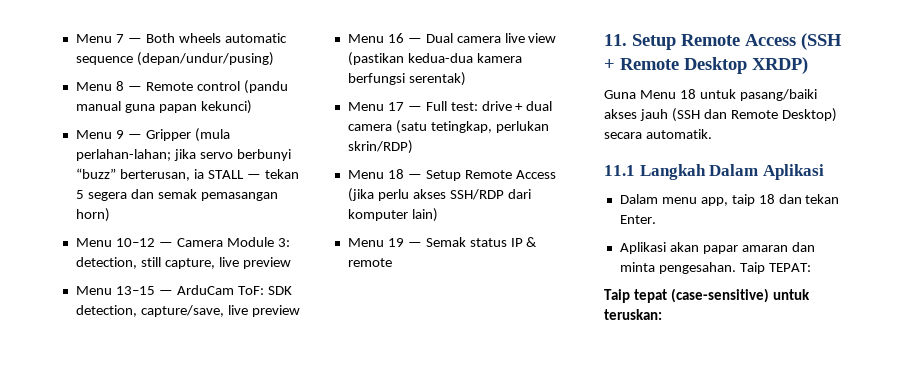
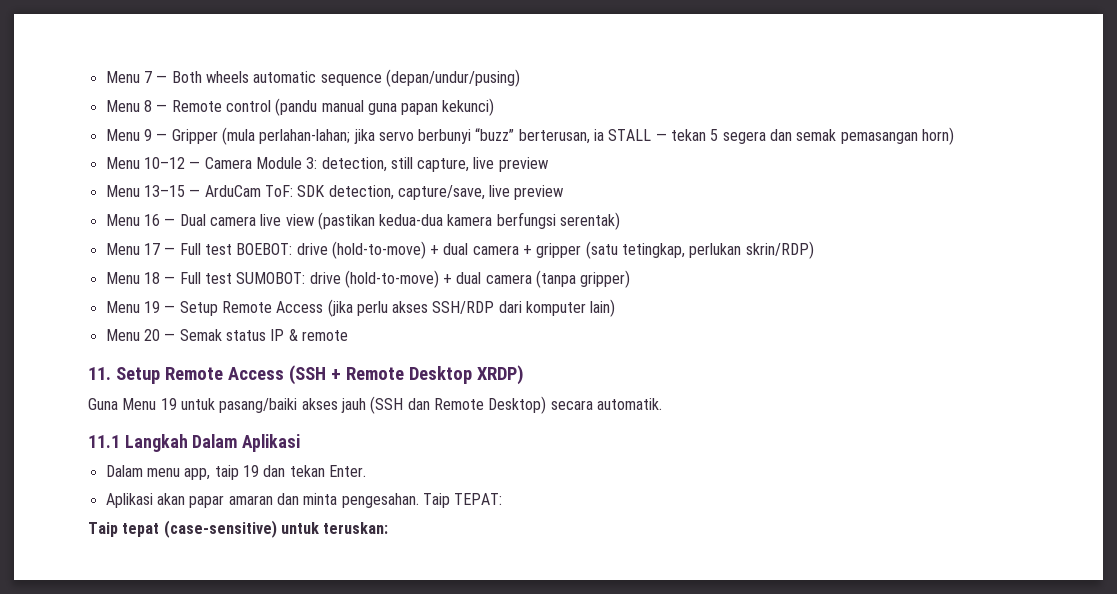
- Menu 17 — Full test: drive + dual camera (satu tetingkap, perlukan skrin/RDP)
+ Menu 17 — Full test BOEBOT: drive (hold-to-move) + dual camera + gripper (satu tetingkap, perlukan skrin/RDP)
- Menu 18 — Setup Remote Access (jika perlu akses SSH/RDP dari komputer lain)
+ Menu 18 — Full test SUMOBOT: drive (hold-to-move) + dual camera (tanpa gripper)
+ Menu 19 — Setup Remote Access (jika perlu akses SSH/RDP dari komputer lain)
- Menu 19 — Semak status IP & remote
+ Menu 20 — Semak status IP & remote
- Guna Menu 18 untuk pasang/baiki akses jauh (SSH dan Remote Desktop) secara automatik.
+ Guna Menu 19 untuk pasang/baiki akses jauh (SSH dan Remote Desktop) secara automatik.
- Dalam menu app, taip 18 dan tekan Enter.
+ Dalam menu app, taip 19 dan tekan Enter.

